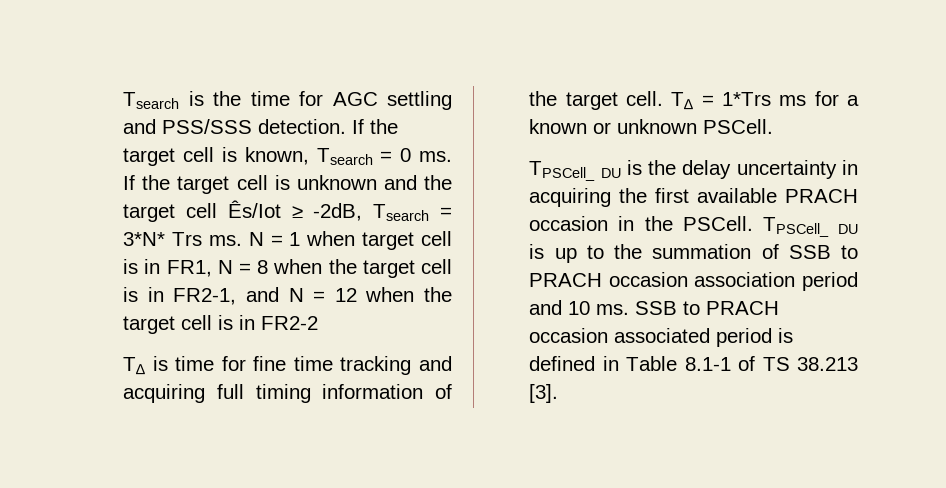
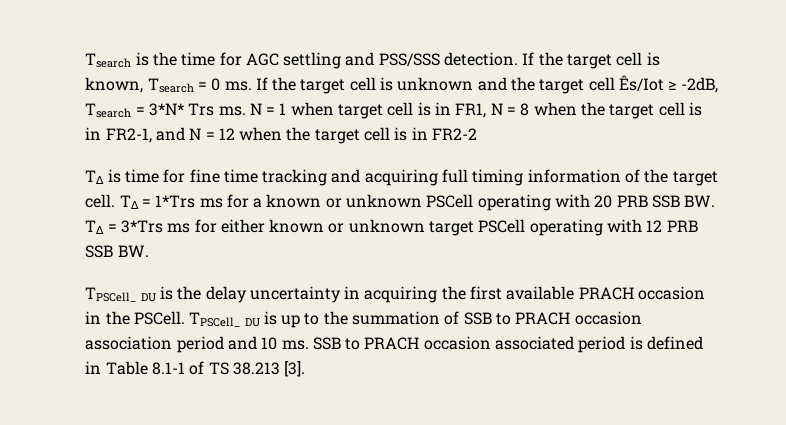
- T∆ = 1*Trs ms for a known or unknown PSCell.
+ T∆ = 1*Trs ms for a known or unknown PSCell operating with 20 PRB SSB BW. T∆ = 3*Trs ms for either known or unknown target PSCell operating with 12 PRB SSB BW.

